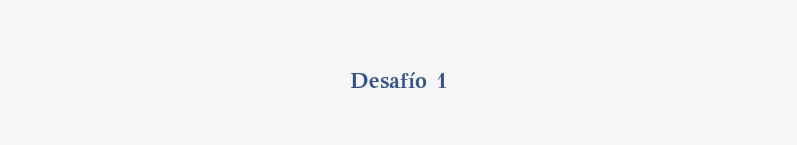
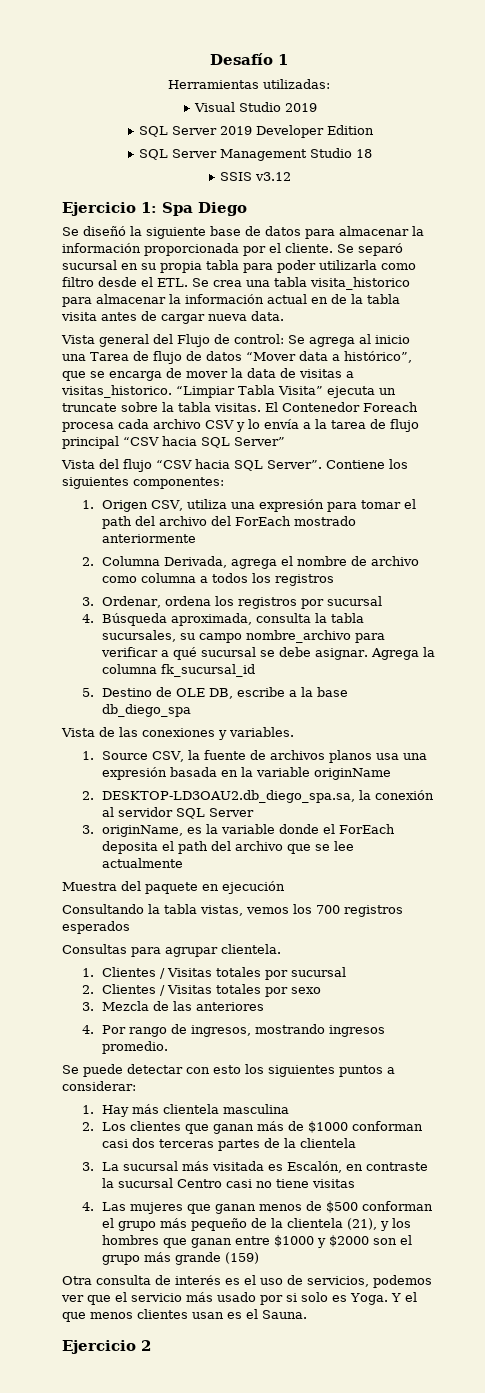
+ Herramientas utilizadas:
+ Visual Studio 2019
+ SQL Server 2019 Developer Edition
+ SQL Server Management Studio 18
+ SSIS v3.12
+ Ejercicio 1: Spa Diego
+ Se diseñó la siguiente base de datos para almacenar la información proporcionada por el cliente. Se separó sucursal en su propia tabla para poder utilizarla como filtro desde el ETL. Se crea una tabla visita_historico para almacenar la información actual en de la tabla visita antes de cargar nueva data.
+ Vista general del Flujo de control: Se agrega al inicio una Tarea de flujo de datos “Mover data a histórico”, que se encarga de mover la data de visitas a visitas_historico. “Limpiar Tabla Visita” ejecuta un truncate sobre la tabla visitas. El Contenedor Foreach procesa cada archivo CSV y lo envía a la tarea de flujo principal “CSV hacia SQL Server”
+ Vista del flujo “CSV hacia SQL Server”. Contiene los siguientes componentes:
+ 1. Origen CSV, utiliza una expresión para tomar el path del archivo del ForEach mostrado anteriormente
+ 2. Columna Derivada, agrega el nombre de archivo como columna a todos los registros
+ 3. Ordenar, ordena los registros por sucursal
+ 4. Búsqueda aproximada, consulta la tabla sucursales, su campo nombre_archivo para verificar a qué sucursal se debe asignar. Agrega la columna fk_sucursal_id
+ 5. Destino de OLE DB, escribe a la base db_diego_spa
+ Vista de las conexiones y variables.
+ 1. Source CSV, la fuente de archivos planos usa una expresión basada en la variable originName
+ 2. DESKTOP-LD3OAU2.db_diego_spa.sa, la conexión al servidor SQL Server
+ 3. originName, es la variable donde el ForEach deposita el path del archivo que se lee actualmente
+ Muestra del paquete en ejecución
+ Consultando la tabla vistas, vemos los 700 registros esperados
+ Consultas para agrupar clientela.
+ 1. Clientes / Visitas totales por sucursal
+ 2. Clientes / Visitas totales por sexo
+ 3. Mezcla de las anteriores
+ 4. Por rango de ingresos, mostrando ingresos promedio.
+ Se puede detectar con esto los siguientes puntos a considerar:
+ 1. Hay más clientela masculina
+ 2. Los clientes que ganan más de $1000 conforman casi dos terceras partes de la clientela
+ 3. La sucursal más visitada es Escalón, en contraste la sucursal Centro casi no tiene visitas
+ 4. Las mujeres que ganan menos de $500 conforman el grupo más pequeño de la clientela (21), y los hombres que ganan entre $1000 y $2000 son el grupo más grande (159)
+ Otra consulta de interés es el uso de servicios, podemos ver que el servicio más usado por si solo es Yoga. Y el que menos clientes usan es el Sauna.
+ Ejercicio 2

